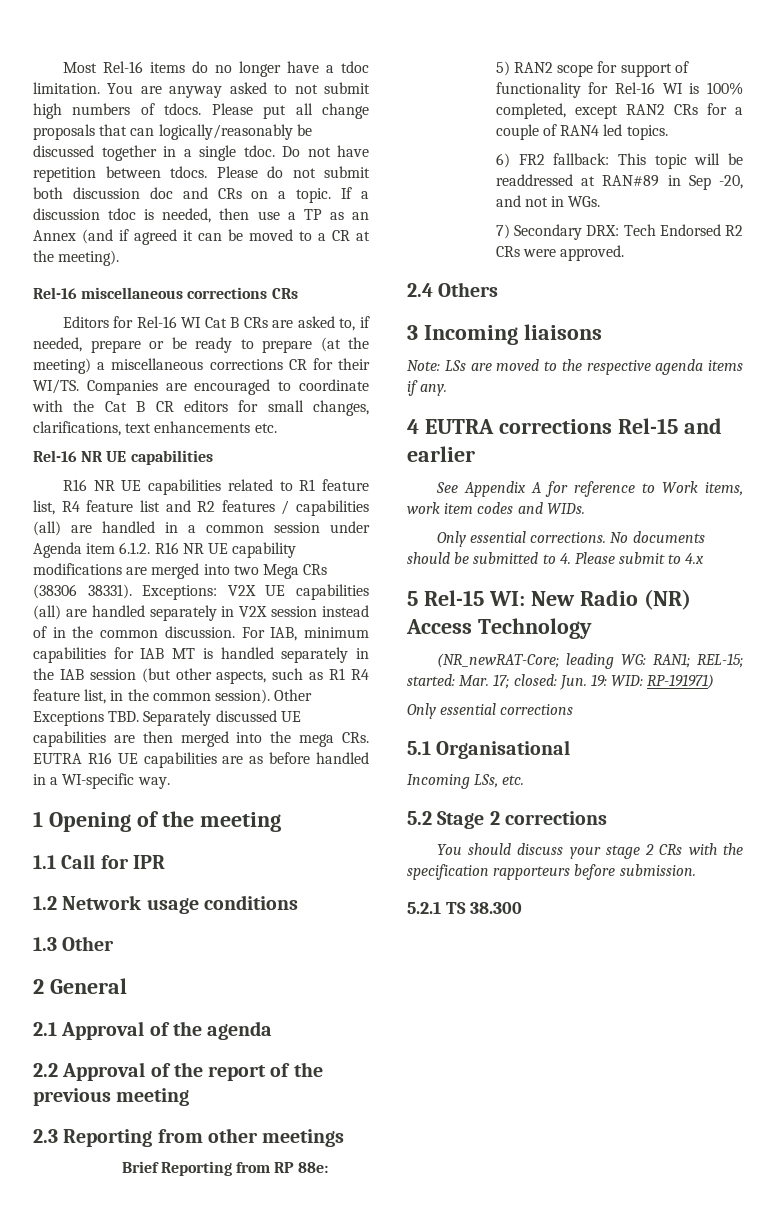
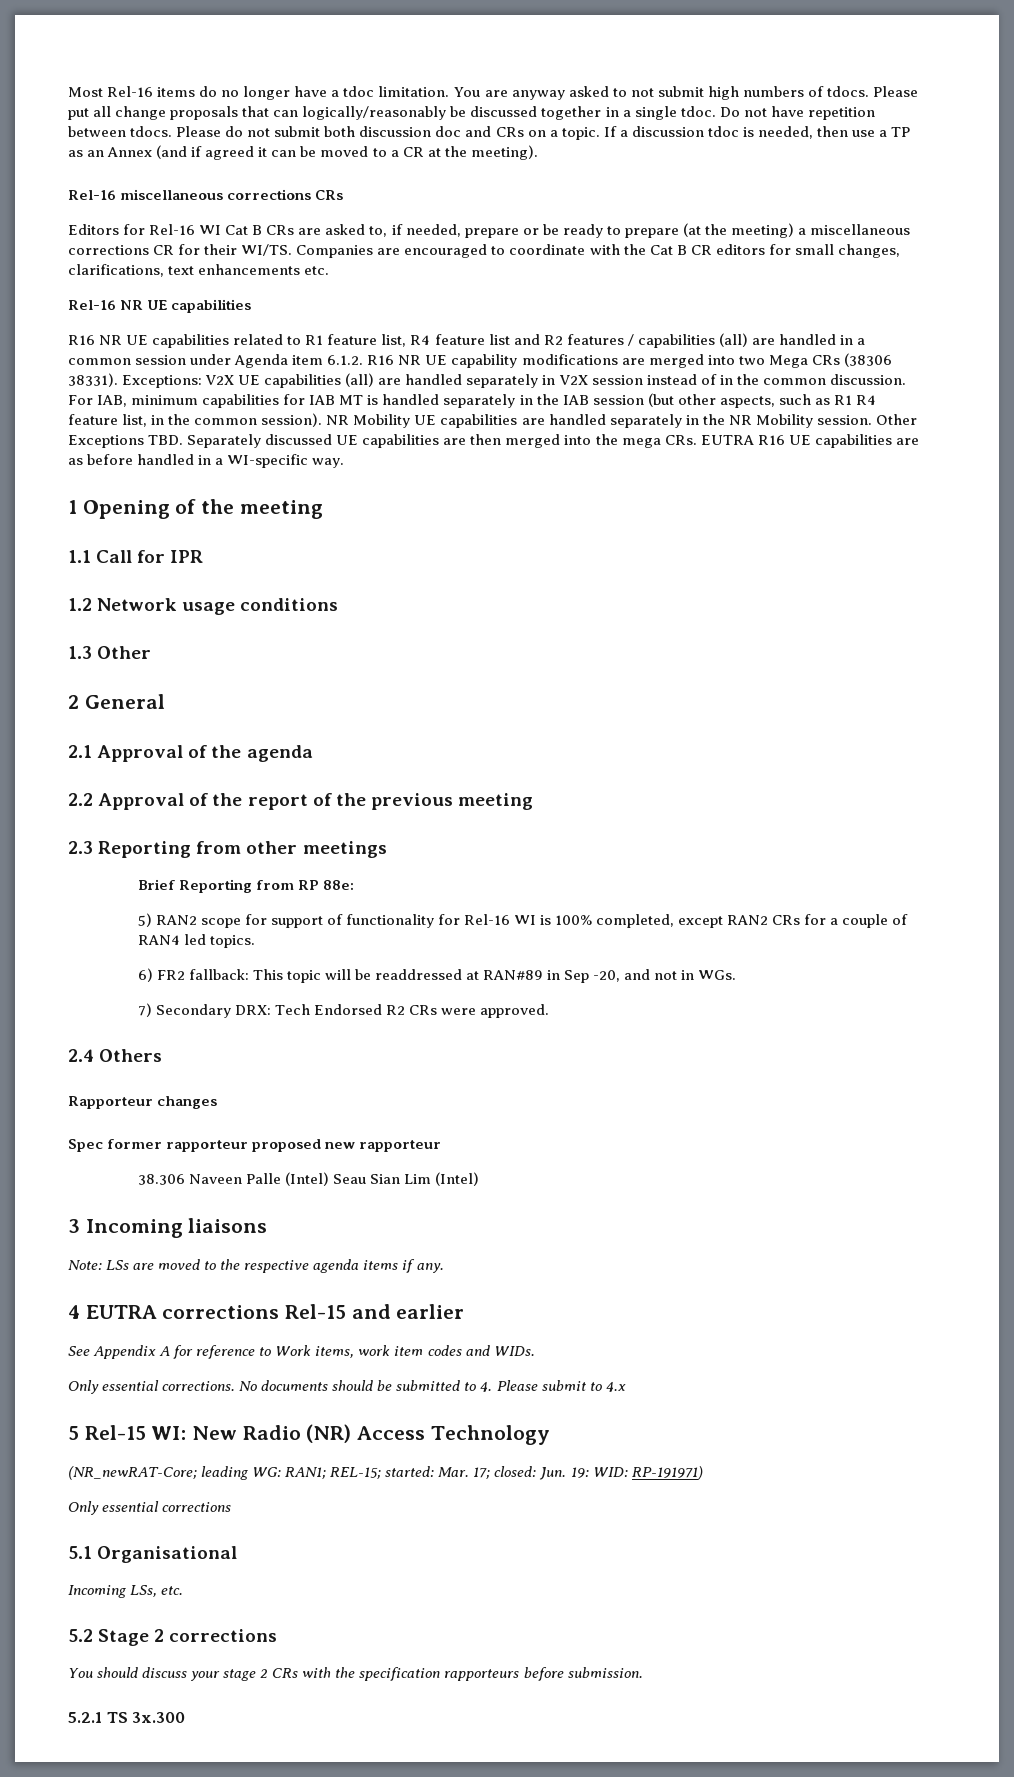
+ NR Mobility UE capabilities are handled separately in the NR Mobility session.
+ Rapporteur changes
+ Spec former rapporteur proposed new rapporteur
+ 38.306 Naveen Palle (Intel) Seau Sian Lim (Intel)
- 5.2.1 TS 38.300
+ 5.2.1 TS 3x.300

